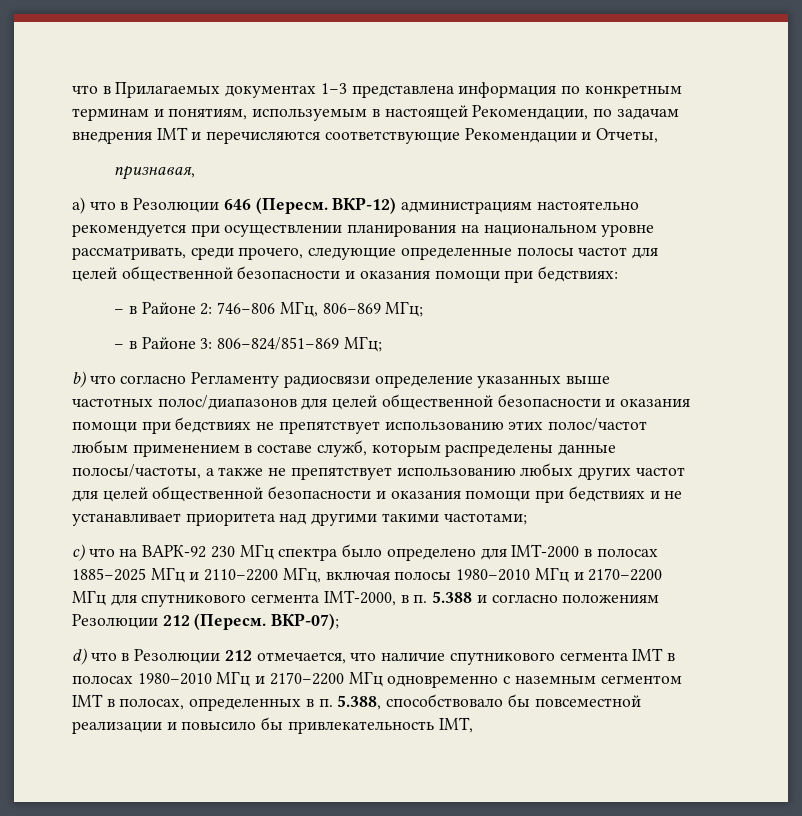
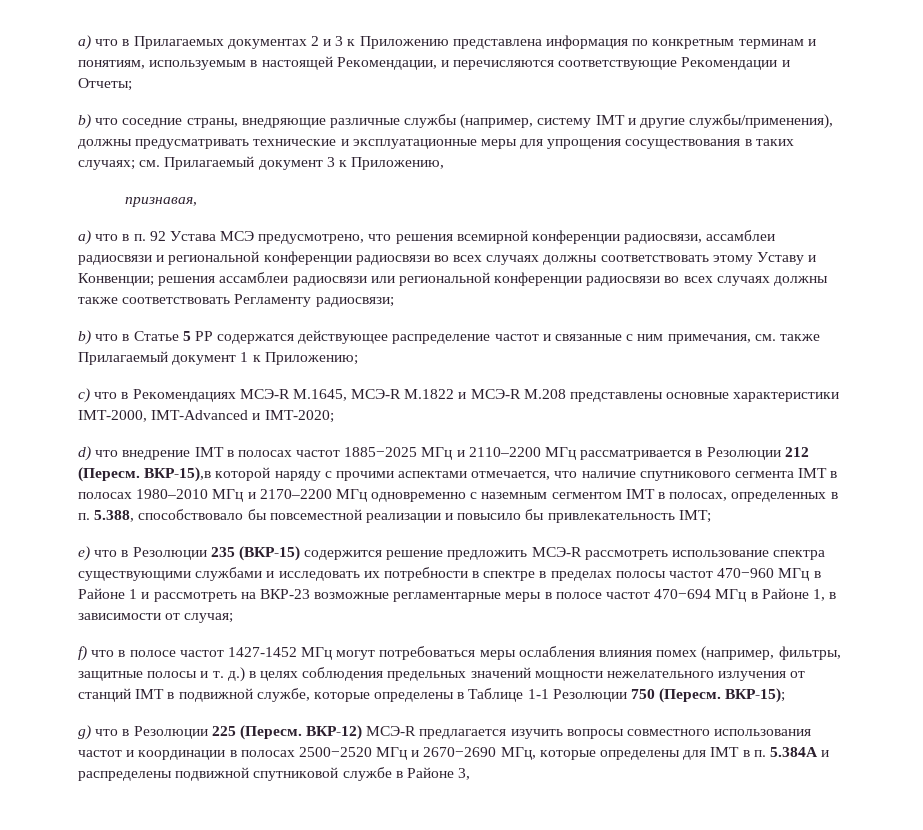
- что в Прилагаемых документах 1−3 представлена информация по конкретным терминам и понятиям, используемым в настоящей Рекомендации, по задачам внедрения IMT и перечисляются соответствующие Рекомендации и Отчеты,
+ a) что в Прилагаемых документах 2 и 3 к Приложению представлена информация по конкретным терминам и понятиям, используемым в настоящей Рекомендации, и перечисляются соответствующие Рекомендации и Отчеты;
+ b) что соседние страны, внедряющие различные службы (например, систему IMT и другие службы/применения), должны предусматривать технические и эксплуатационные меры для упрощения сосуществования в таких случаях; см. Прилагаемый документ 3 к Приложению,
  признавая,
- a) что в Резолюции 646 (Пересм. ВКР-12) администрациям настоятельно рекомендуется при осуществлении планирования на национальном уровне рассматривать, среди прочего, следующие определенные полосы частот для целей общественной безопасности и оказания помощи при бедствиях:
- – в Районе 2: 746−806 МГц, 806−869 МГц;
- – в Районе 3: 806−824/851−869 МГц;
- b) что согласно Регламенту радиосвязи определение указанных выше частотных полос/диапазонов для целей общественной безопасности и оказания помощи при бедствиях не препятствует использованию этих полос/частот любым применением в составе служб, которым распределены данные полосы/частоты, а также не препятствует использованию любых других частот для целей общественной безопасности и оказания помощи при бедствиях и не устанавливает приоритета над другими такими частотами;
- c) что на ВАРК-92 230 МГц спектра было определено для IMT-2000 в полосах 1885−2025 МГц и 2110–2200 МГц, включая полосы 1980–2010 МГц и 2170–2200 МГц для спутникового сегмента IMT-2000, в п. 5.388 и согласно положениям Резолюции 212 (Пересм. ВКР-07);
- d) что в Резолюции 212 отмечается, что наличие спутникового сегмента IMT в полосах 1980–2010 МГц и 2170–2200 МГц одновременно с наземным сегментом IMT в полосах, определенных в п. 5.388, способствовало бы повсеместной реализации и повысило бы привлекательность IMT,
+ a) что в п. 92 Устава МСЭ предусмотрено, что решения всемирной конференции радиосвязи, ассамблеи радиосвязи и региональной конференции радиосвязи во всех случаях должны соответствовать этому Уставу и Конвенции; решения ассамблеи радиосвязи или региональной конференции радиосвязи во всех случаях должны также соответствовать Регламенту радиосвязи;
+ b) что в Статье 5 РР содержатся действующее распределение частот и связанные с ним примечания, см. также Прилагаемый документ 1 к Приложению;
+ c) что в Рекомендациях МСЭ-R M.1645, МСЭ-R M.1822 и МСЭ-R M.208 представлены основные характеристики IMT-2000, IMT-Advanced и IMT-2020;
+ d) что внедрение IMT в полосах частот 1885−2025 МГц и 2110–2200 МГц рассматривается в Резолюции 212 (Пересм. ВКР-15),в которой наряду с прочими аспектами отмечается, что наличие спутникового сегмента IMT в полосах 1980–2010 МГц и 2170–2200 МГц одновременно с наземным сегментом IMT в полосах, определенных в п. 5.388, способствовало бы повсеместной реализации и повысило бы привлекательность IMT;
+ e) что в Резолюции 235 (ВКР-15) содержится решение предложить МСЭ-R рассмотреть использование спектра существующими службами и исследовать их потребности в спектре в пределах полосы частот 470−960 МГц в Районе 1 и рассмотреть на ВКР-23 возможные регламентарные меры в полосе частот 470−694 МГц в Районе 1, в зависимости от случая;
+ f) что в полосе частот 1427-1452 МГц могут потребоваться меры ослабления влияния помех (например, фильтры, защитные полосы и т. д.) в целях соблюдения предельных значений мощности нежелательного излучения от станций IMT в подвижной службе, которые определены в Таблице 1-1 Резолюции 750 (Пересм. ВКР-15);
+ g) что в Резолюции 225 (Пересм. ВКР-12) МСЭ-R предлагается изучить вопросы совместного использования частот и координации в полосах 2500−2520 МГц и 2670−2690 МГц, которые определены для IMT в п. 5.384A и распределены подвижной спутниковой службе в Районе 3,

